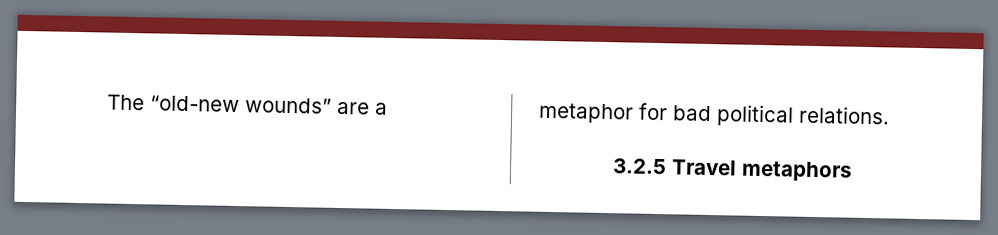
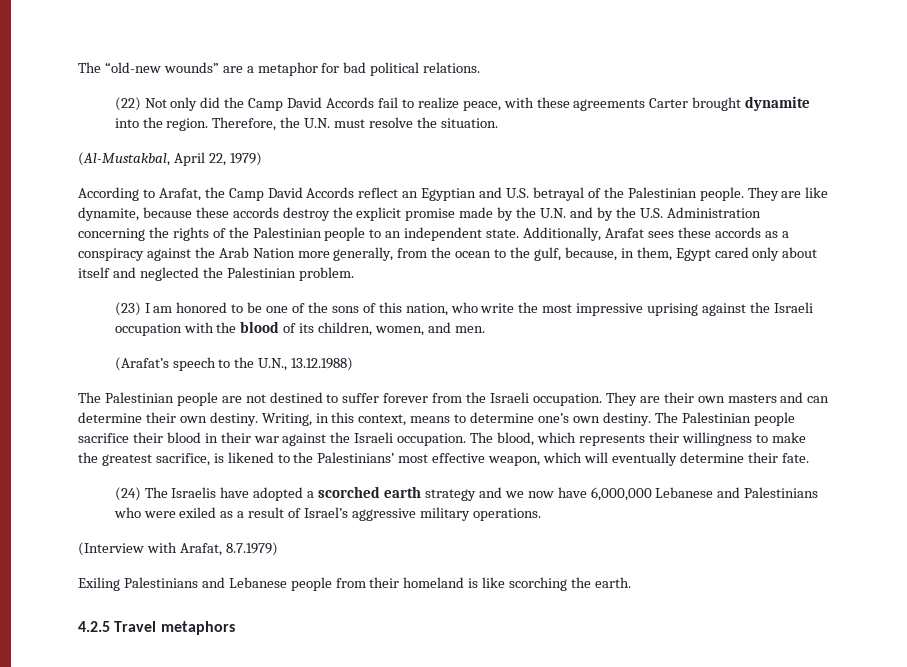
- 3.2.5 Travel metaphors
+ (22) Not only did the Camp David Accords fail to realize peace, with these agreements Carter brought dynamite into the region. Therefore, the U.N. must resolve the situation.
+ (Al-Mustakbal, April 22, 1979)
+ According to Arafat, the Camp David Accords reflect an Egyptian and U.S. betrayal of the Palestinian people. They are like dynamite, because these accords destroy the explicit promise made by the U.N. and by the U.S. Administration concerning the rights of the Palestinian people to an independent state. Additionally, Arafat sees these accords as a conspiracy against the Arab Nation more generally, from the ocean to the gulf, because, in them, Egypt cared only about itself and neglected the Palestinian problem.
+ (23) I am honored to be one of the sons of this nation, who write the most impressive uprising against the Israeli occupation with the blood of its children, women, and men.
+ (Arafat’s speech to the U.N., 13.12.1988)
+ The Palestinian people are not destined to suffer forever from the Israeli occupation. They are their own masters and can determine their own destiny. Writing, in this context, means to determine one’s own destiny. The Palestinian people sacrifice their blood in their war against the Israeli occupation. The blood, which represents their willingness to make the greatest sacrifice, is likened to the Palestinians’ most effective weapon, which will eventually determine their fate.
+ (24) The Israelis have adopted a scorched earth strategy and we now have 6,000,000 Lebanese and Palestinians who were exiled as a result of Israel’s aggressive military operations.
+ (Interview with Arafat, 8.7.1979)
+ Exiling Palestinians and Lebanese people from their homeland is like scorching the earth.
+ 4.2.5 Travel metaphors

